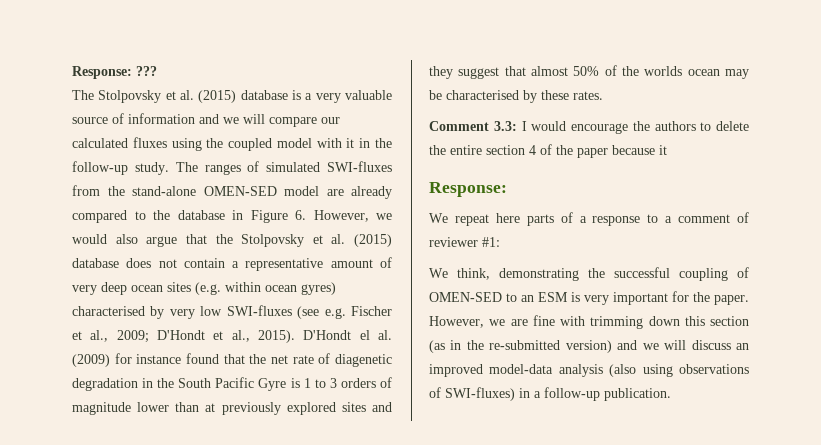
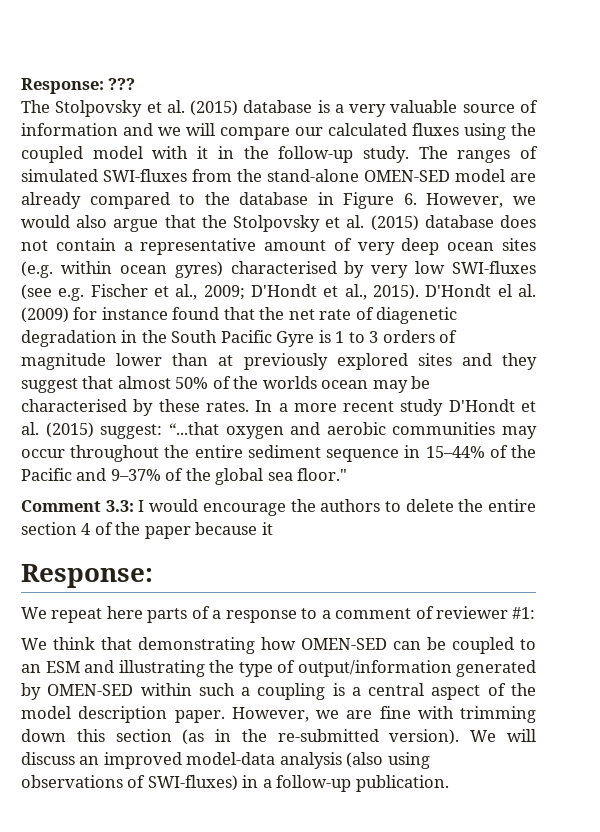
+ In a more recent study D'Hondt et al. (2015) suggest: “...that oxygen and aerobic communities may occur throughout the entire sediment sequence in 15–44% of the Pacific and 9–37% of the global sea floor."
- We think, demonstrating the successful coupling of OMEN-SED to an ESM is very important for the paper.
+ We think that demonstrating how OMEN-SED can be coupled to an ESM and illustrating the type of output/information generated by OMEN-SED within such a coupling is a central aspect of the model description paper.
- However, we are fine with trimming down this section (as in the re-submitted version) and we will discuss an improved model-data analysis (also using observations of SWI-fluxes) in a follow-up publication.
+ However, we are fine with trimming down this section (as in the re-submitted version). We will discuss an improved model-data analysis (also using observations of SWI-fluxes) in a follow-up publication.

